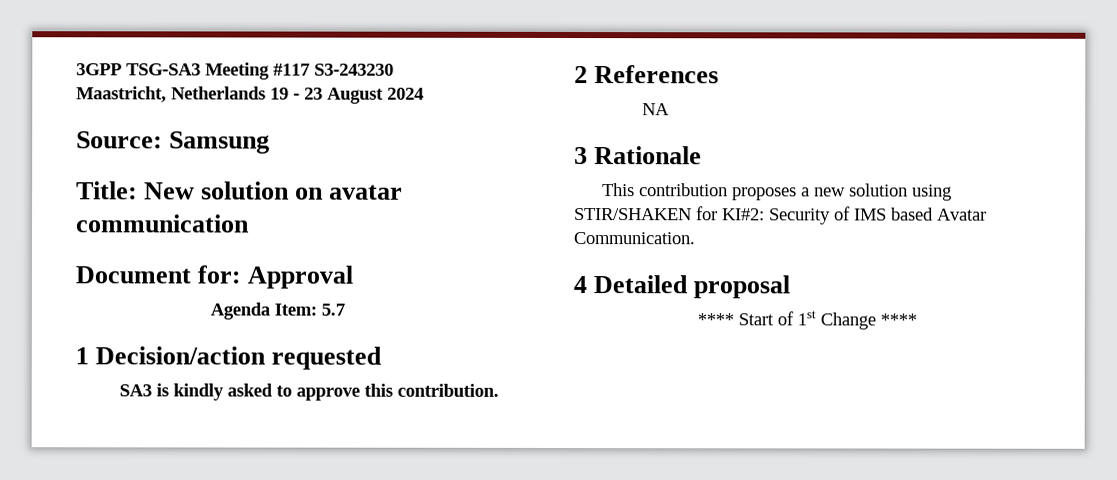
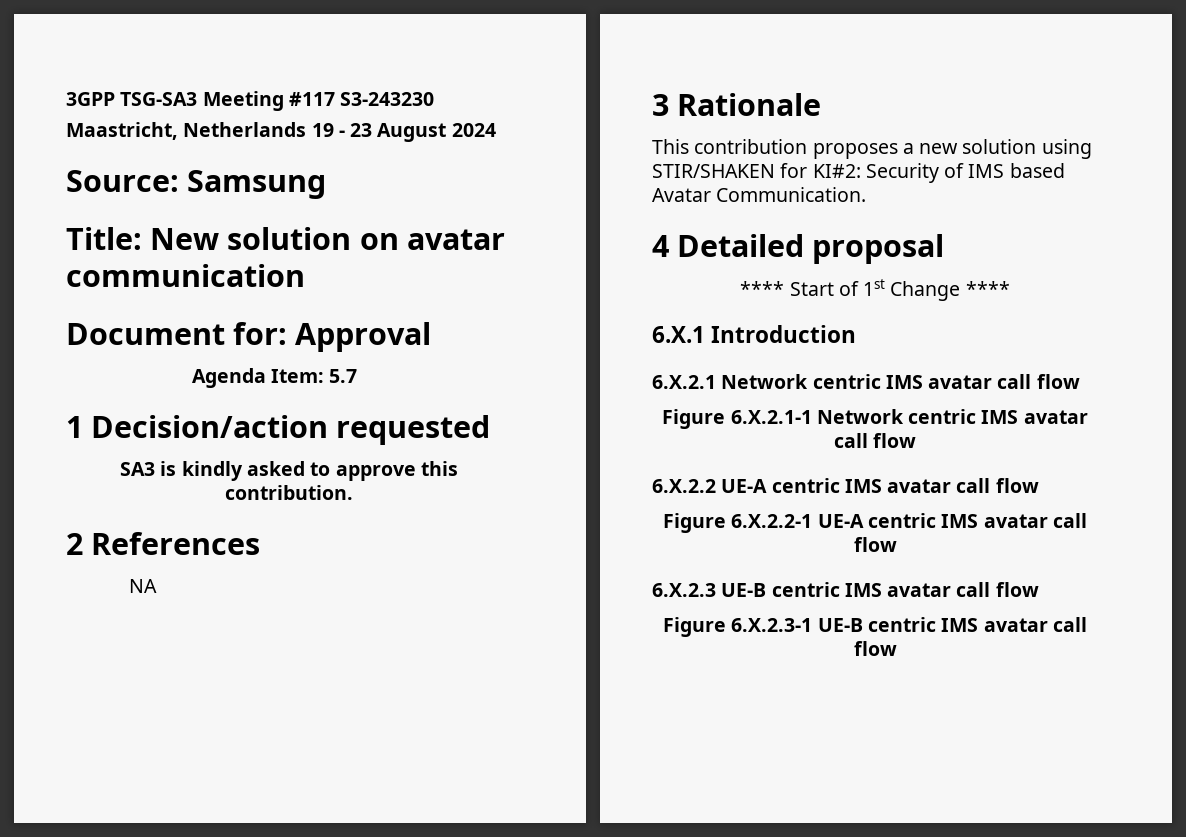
+ 6.X.1 Introduction
+ 6.X.2.1 Network centric IMS avatar call flow
+ Figure 6.X.2.1-1 Network centric IMS avatar call flow
+ 6.X.2.2 UE-A centric IMS avatar call flow
+ Figure 6.X.2.2-1 UE-A centric IMS avatar call flow
+ 6.X.2.3 UE-B centric IMS avatar call flow
+ Figure 6.X.2.3-1 UE-B centric IMS avatar call flow

